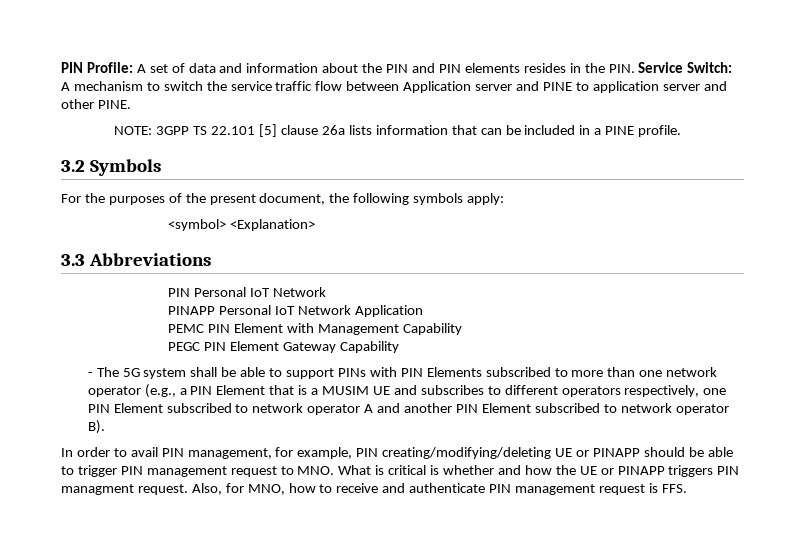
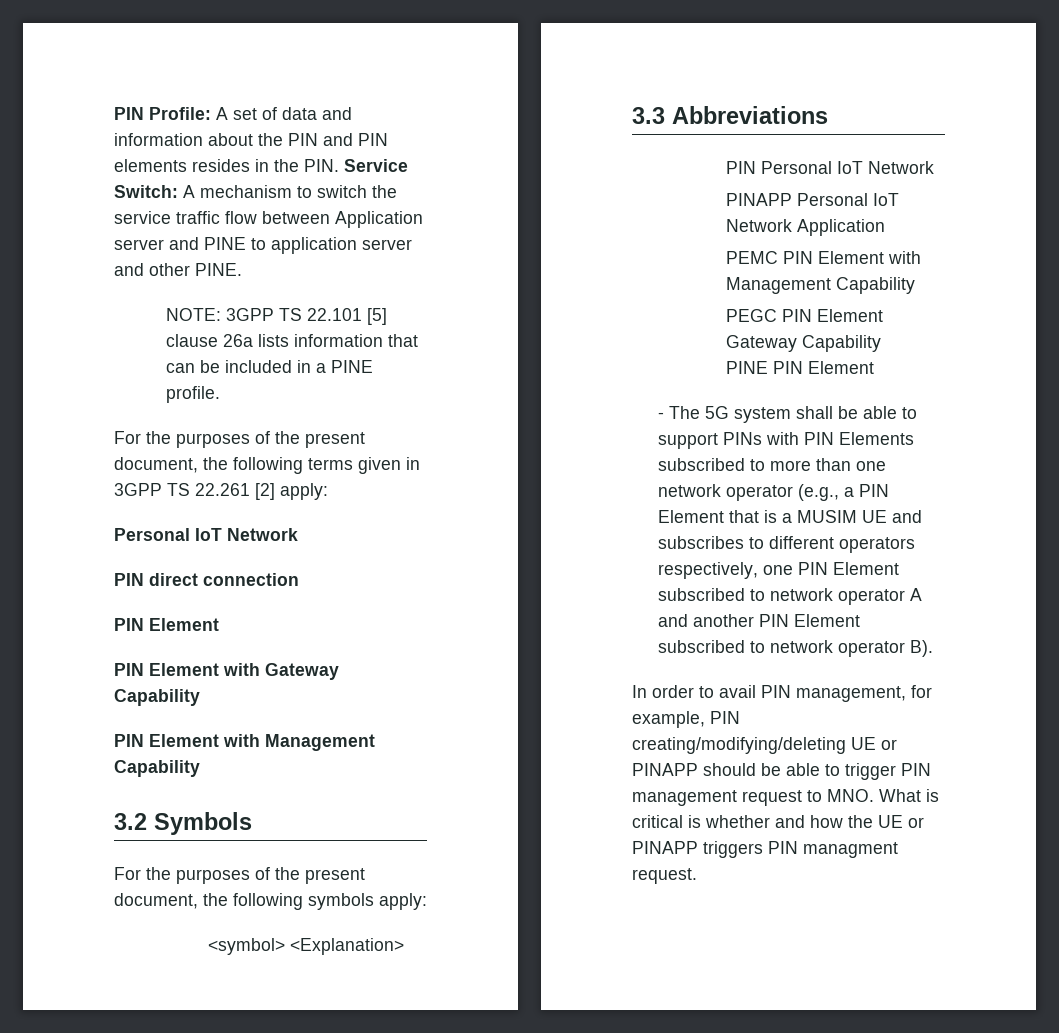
+ For the purposes of the present document, the following terms given in 3GPP TS 22.261 [2] apply:
+ Personal IoT Network
+ PIN direct connection
+ PIN Element
+ PIN Element with Gateway Capability
+ PIN Element with Management Capability
+ PINE PIN Element
- Also, for MNO, how to receive and authenticate PIN management request is FFS.

